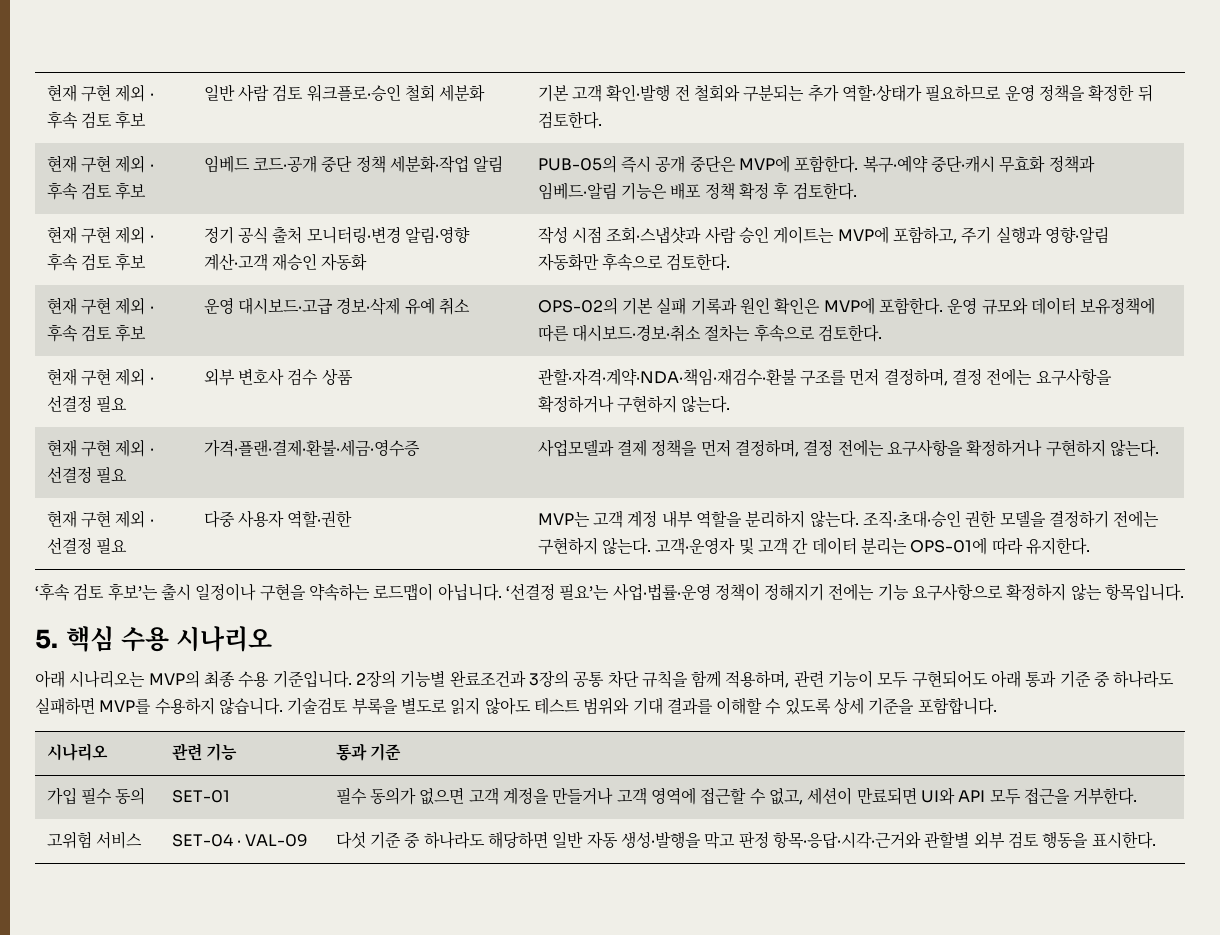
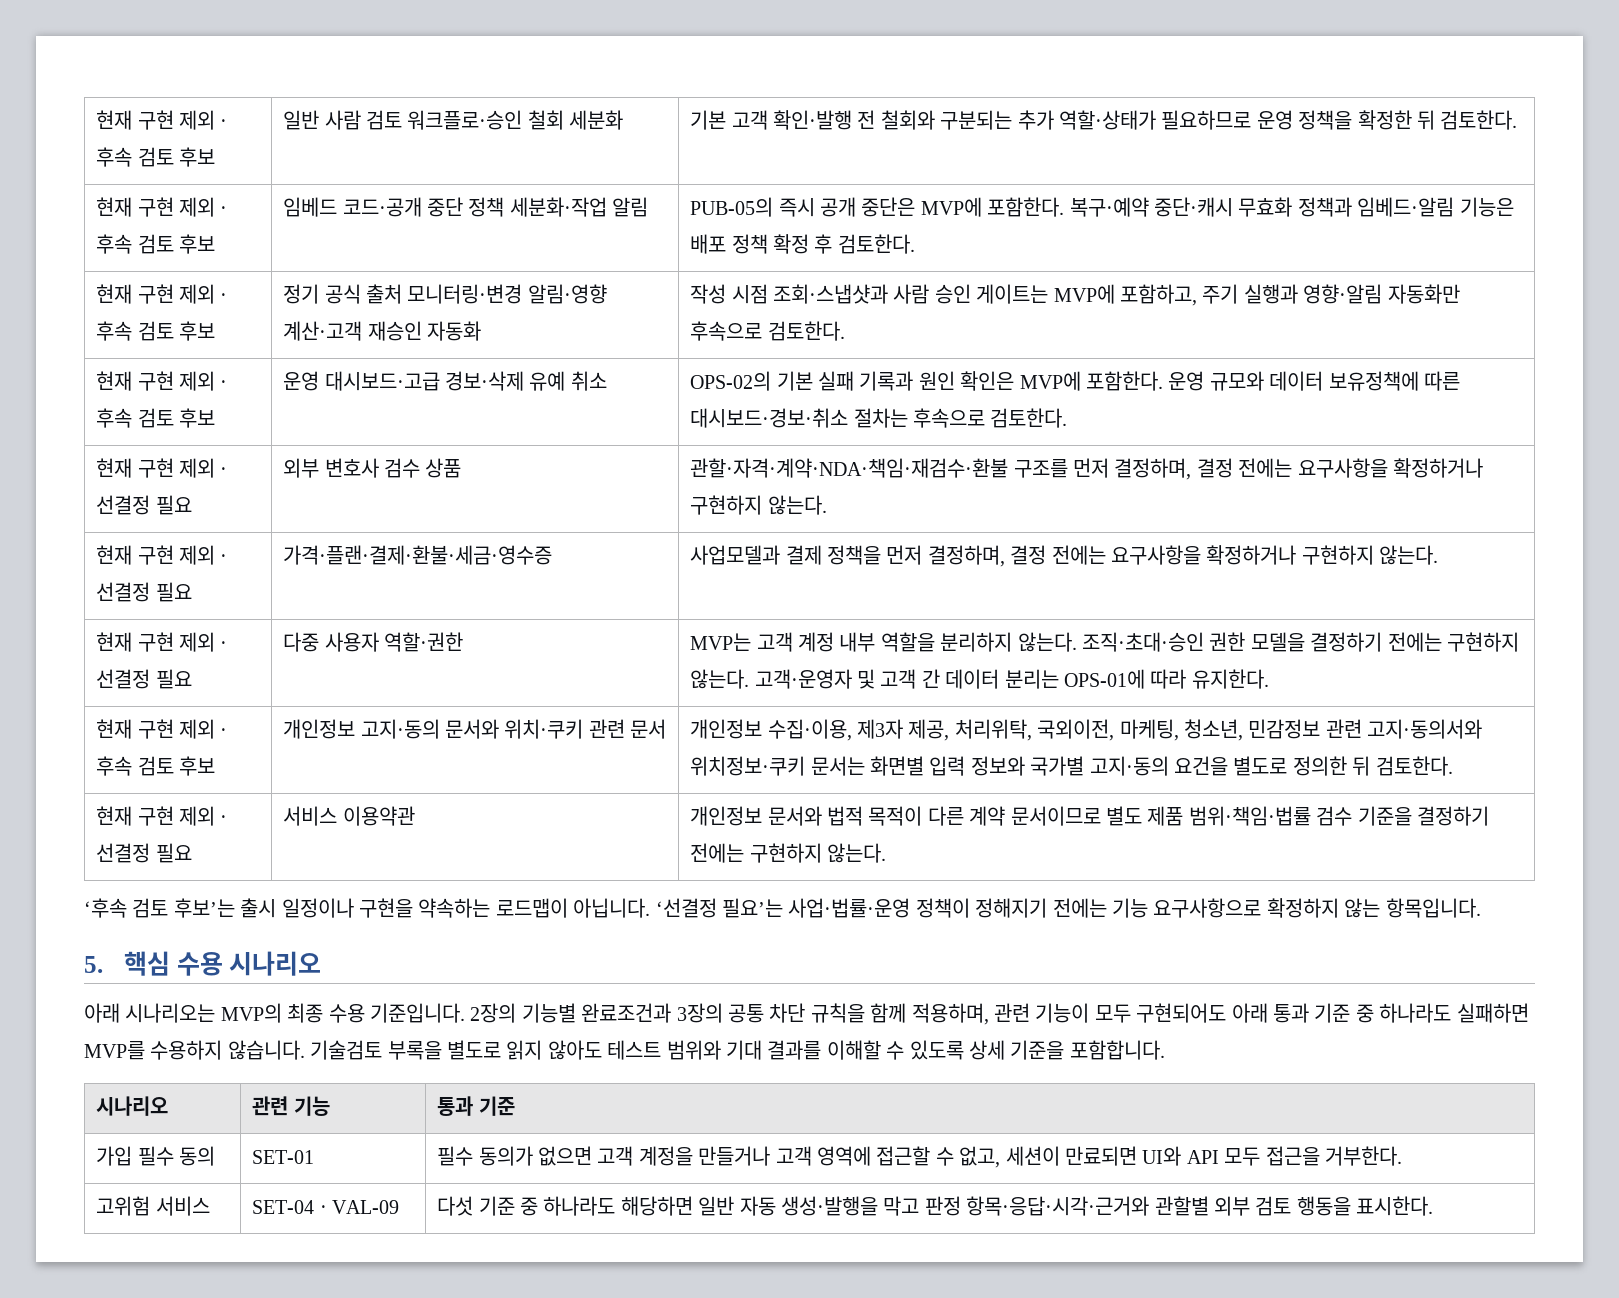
+ 현재 구현 제외 · 후속 검토 후보 | 개인정보 고지·동의 문서와 위치·쿠키 관련 문서 | 개인정보 수집·이용, 제3자 제공, 처리위탁, 국외이전, 마케팅, 청소년, 민감정보 관련 고지·동의서와 위치정보·쿠키 문서는 화면별 입력 정보와 국가별 고지·동의 요건을 별도로 정의한 뒤 검토한다.
+ 현재 구현 제외 · 선결정 필요 | 서비스 이용약관 | 개인정보 문서와 법적 목적이 다른 계약 문서이므로 별도 제품 범위·책임·법률 검수 기준을 결정하기 전에는 구현하지 않는다.

